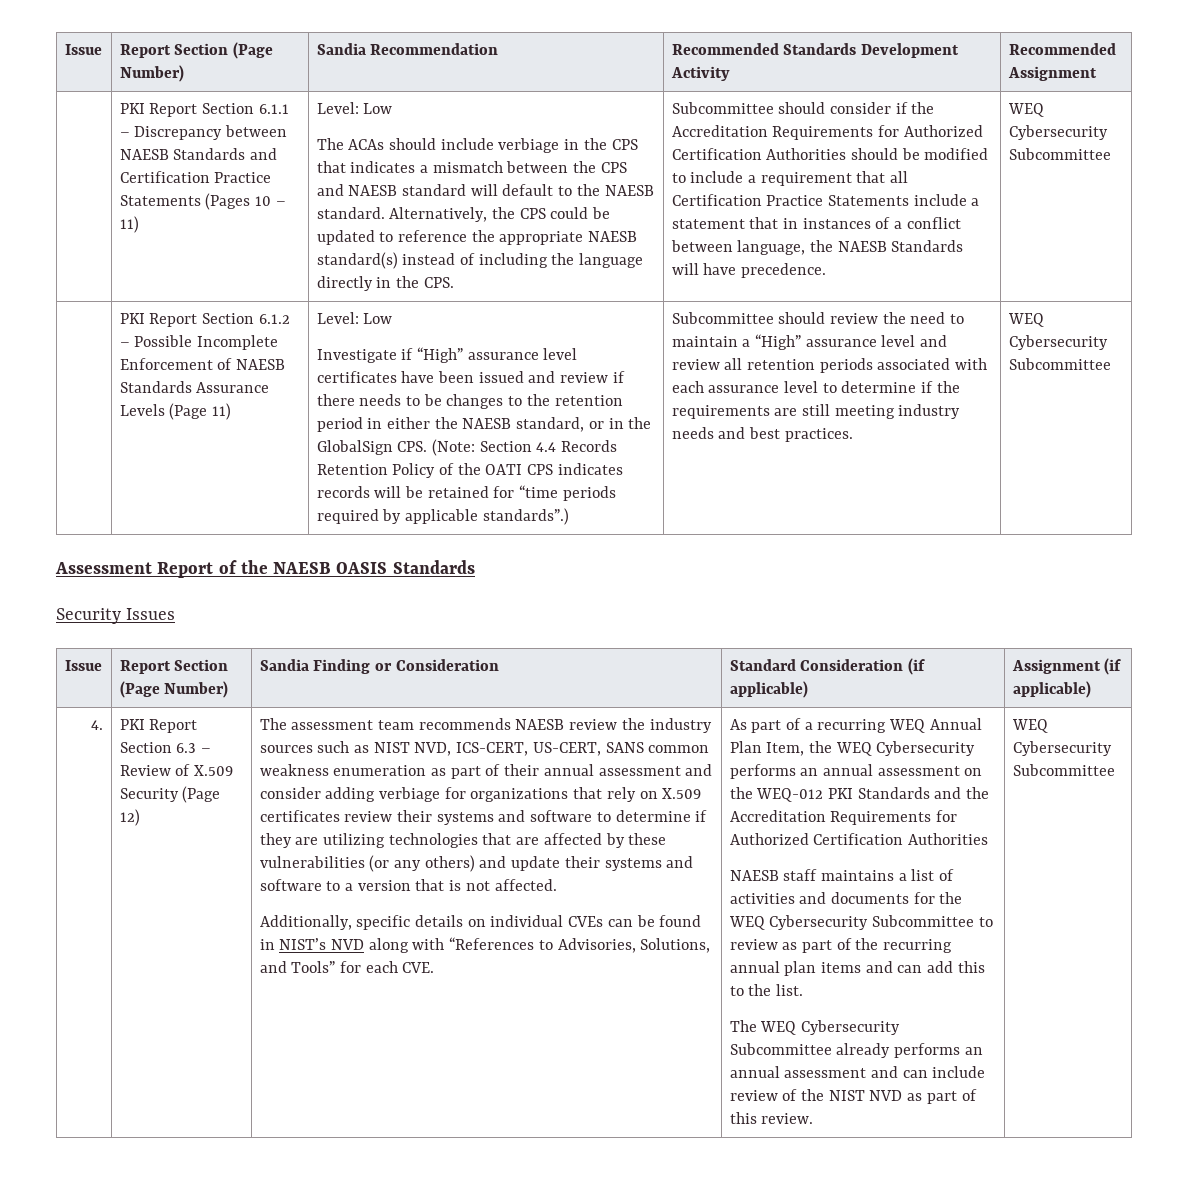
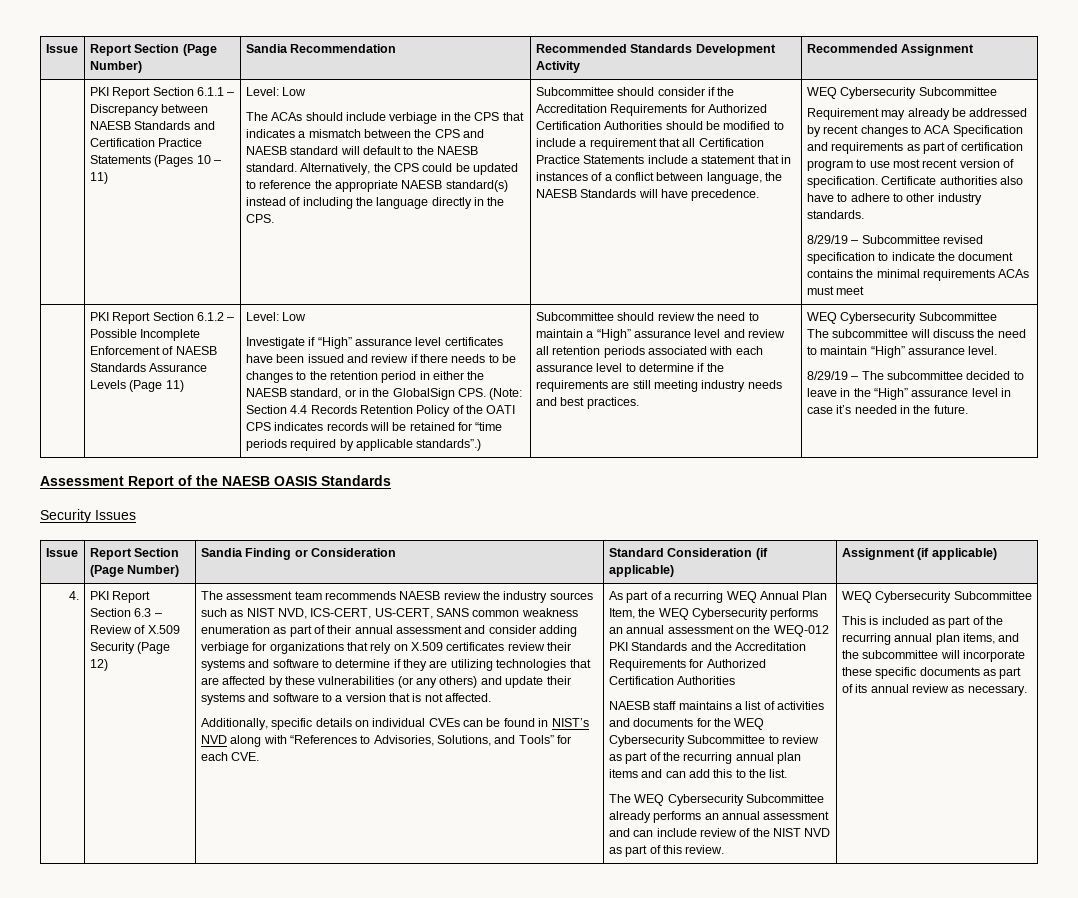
+ Requirement may already be addressed by recent changes to ACA Specification and requirements as part of certification program to use most recent version of specification. Certificate authorities also have to adhere to other industry standards.
+ 8/29/19 – Subcommittee revised specification to indicate the document contains the minimal requirements ACAs must meet
+ The subcommittee will discuss the need to maintain “High” assurance level.
+ 8/29/19 – The subcommittee decided to leave in the “High” assurance level in case it’s needed in the future.
+ This is included as part of the recurring annual plan items, and the subcommittee will incorporate these specific documents as part of its annual review as necessary.

